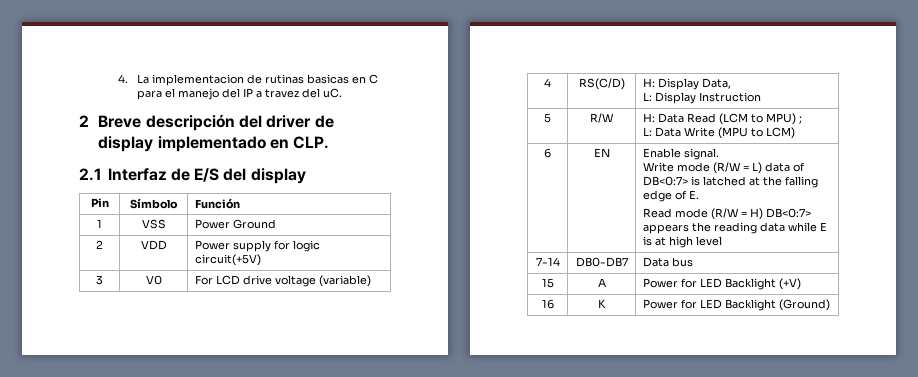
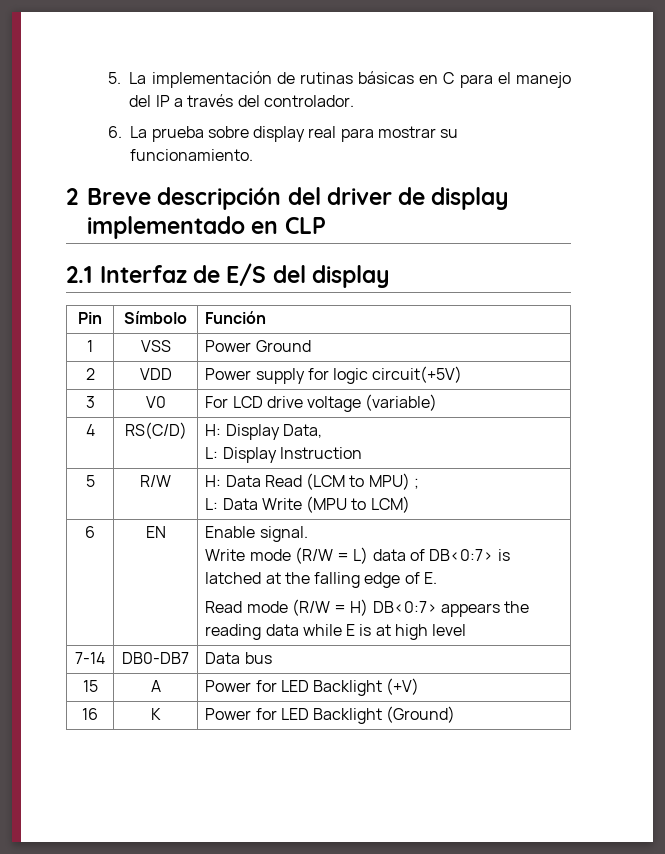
- 4. La implementacion de rutinas basicas en C para el manejo del IP a travez del uC.
+ 5. La implementación de rutinas básicas en C para el manejo del IP a través del controlador.
+ 6. La prueba sobre display real para mostrar su funcionamiento.
- 2 Breve descripción del driver de display implementado en CLP.
+ 2 Breve descripción del driver de display implementado en CLP

